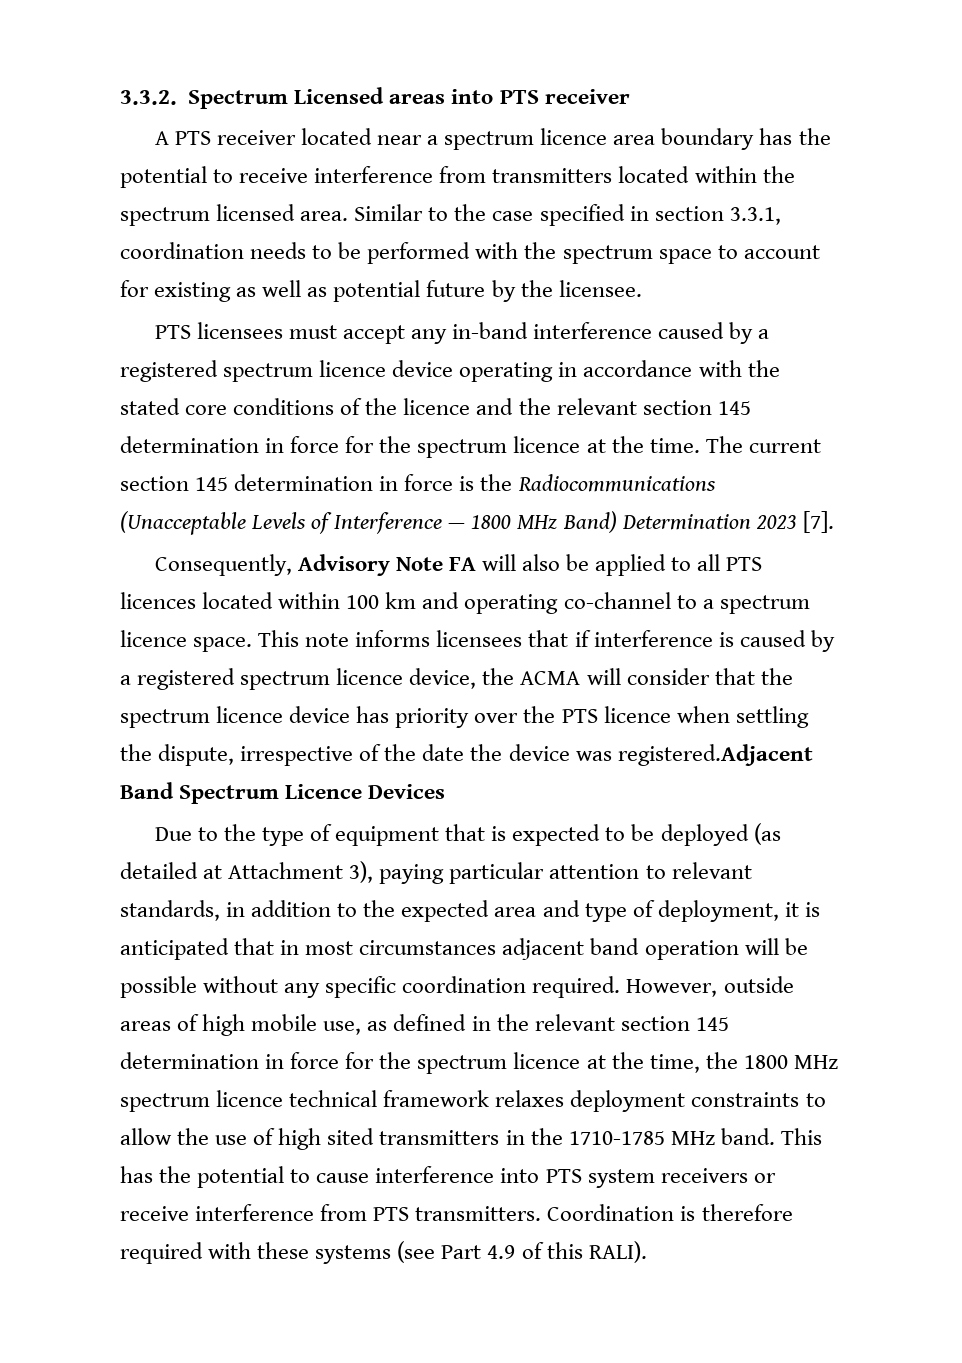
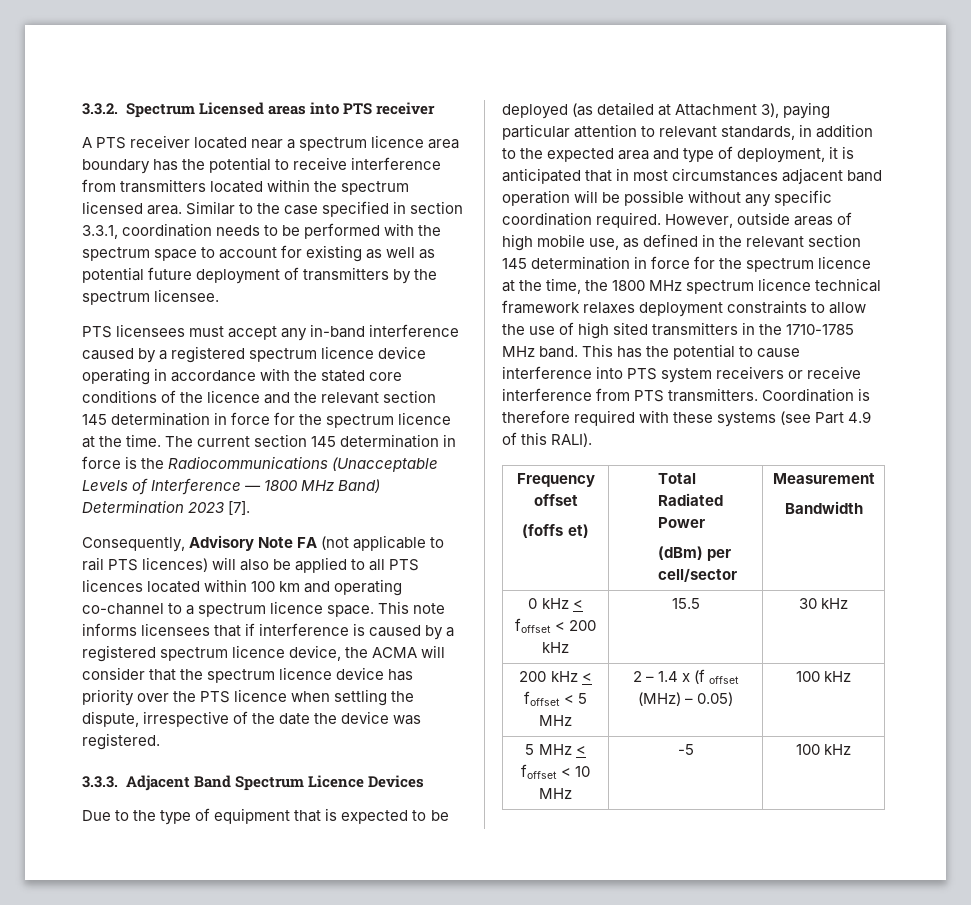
- Similar to the case specified in section 3.3.1, coordination needs to be performed with the spectrum space to account for existing as well as potential future by the licensee.
+ Similar to the case specified in section 3.3.1, coordination needs to be performed with the spectrum space to account for existing as well as potential future deployment of transmitters by the spectrum licensee.
- Consequently, Advisory Note FA will also be applied to all PTS licences located within 100 km and operating co-channel to a spectrum licence space.
+ Consequently, Advisory Note FA (not applicable to rail PTS licences) will also be applied to all PTS licences located within 100 km and operating co-channel to a spectrum licence space.
- This note informs licensees that if interference is caused by a registered spectrum licence device, the ACMA will consider that the spectrum licence device has priority over the PTS licence when settling the dispute, irrespective of the date the device was registered.Adjacent Band Spectrum Licence Devices
+ This note informs licensees that if interference is caused by a registered spectrum licence device, the ACMA will consider that the spectrum licence device has priority over the PTS licence when settling the dispute, irrespective of the date the device was registered.
+ 3.3.3. Adjacent Band Spectrum Licence Devices
+ Frequency offset
+ (foffs et) | Total Radiated Power
+ (dBm) per cell/sector | Measurement
+ Bandwidth
+ 0 kHz < foffset < 200 kHz | 15.5 | 30 kHz
+ 200 kHz < foffset < 5 MHz | 2 – 1.4 x (f offset (MHz) – 0.05) | 100 kHz
+ 5 MHz < foffset < 10 MHz | -5 | 100 kHz

